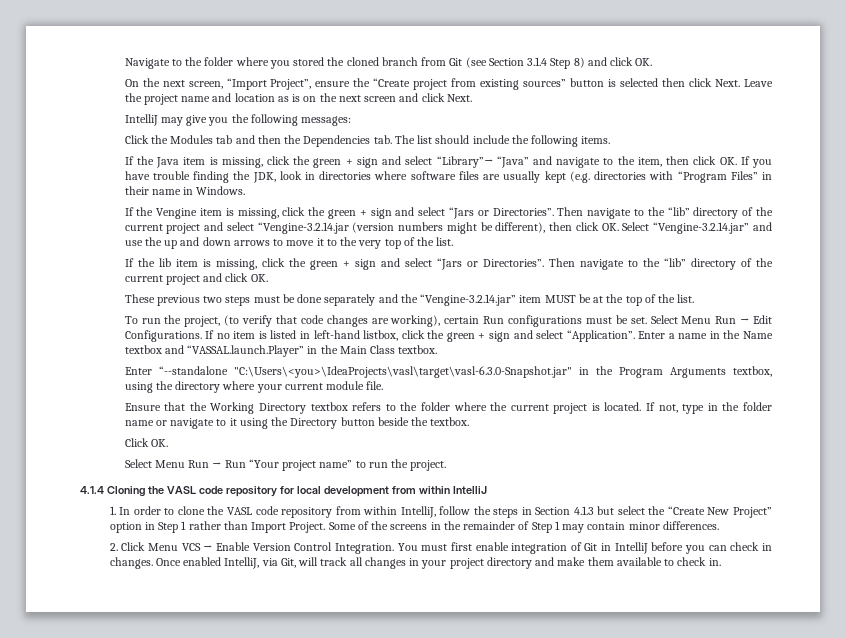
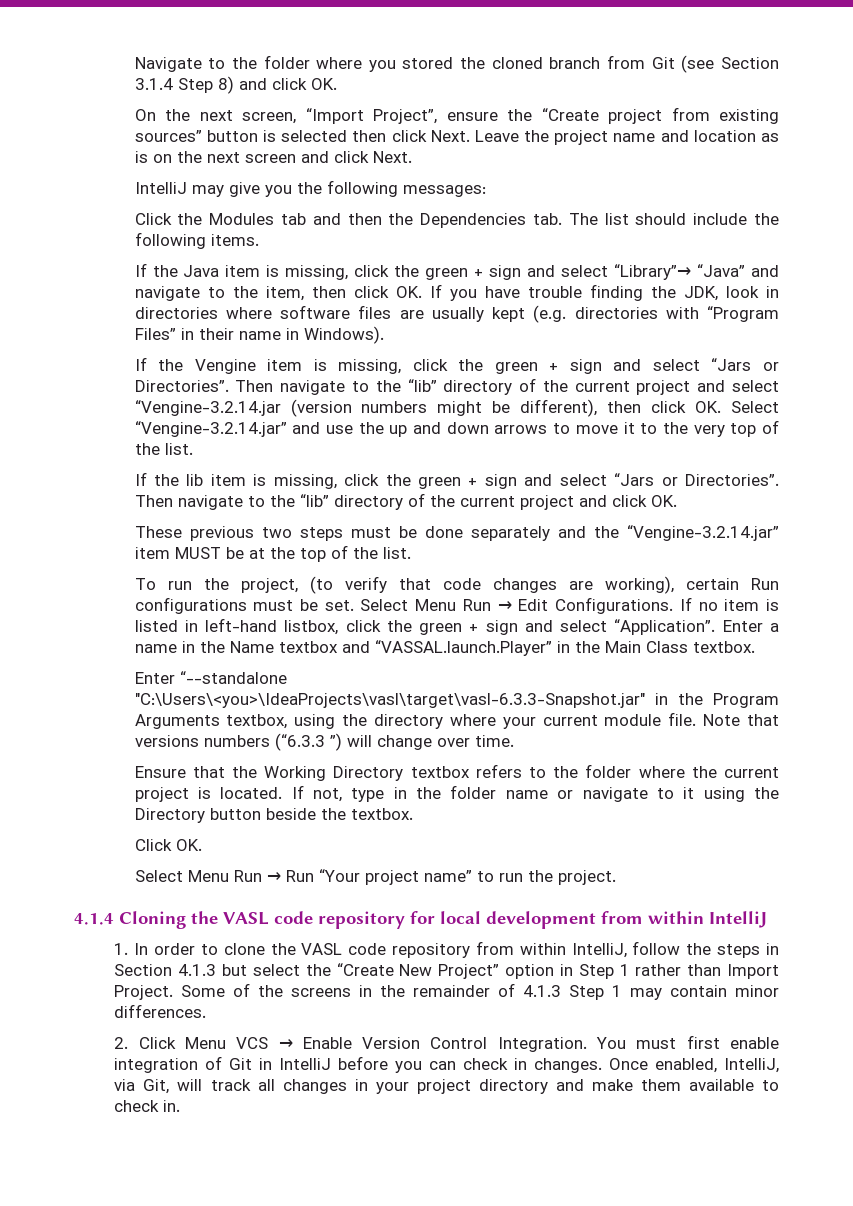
- If the Java item is missing, click the green + sign and select “Library”→ “Java” and navigate to the item, then click OK. If you have trouble finding the JDK, look in directories where software files are usually kept (e.g. directories with “Program Files” in their name in Windows.
+ If the Java item is missing, click the green + sign and select “Library”→ “Java” and navigate to the item, then click OK. If you have trouble finding the JDK, look in directories where software files are usually kept (e.g. directories with “Program Files” in their name in Windows).
- Enter “--standalone "C:\Users\<you>\IdeaProjects\vasl\target\vasl-6.3.0-Snapshot.jar" in the Program Arguments textbox, using the directory where your current module file.
+ Enter “--standalone "C:\Users\<you>\IdeaProjects\vasl\target\vasl-6.3.3-Snapshot.jar" in the Program Arguments textbox, using the directory where your current module file. Note that versions numbers (“6.3.3 ”) will change over time.
- Some of the screens in the remainder of Step 1 may contain minor differences.
+ Some of the screens in the remainder of 4.1.3 Step 1 may contain minor differences.
- Once enabled IntelliJ, via Git, will track all changes in your project directory and make them available to check in.
+ Once enabled, IntelliJ, via Git, will track all changes in your project directory and make them available to check in.

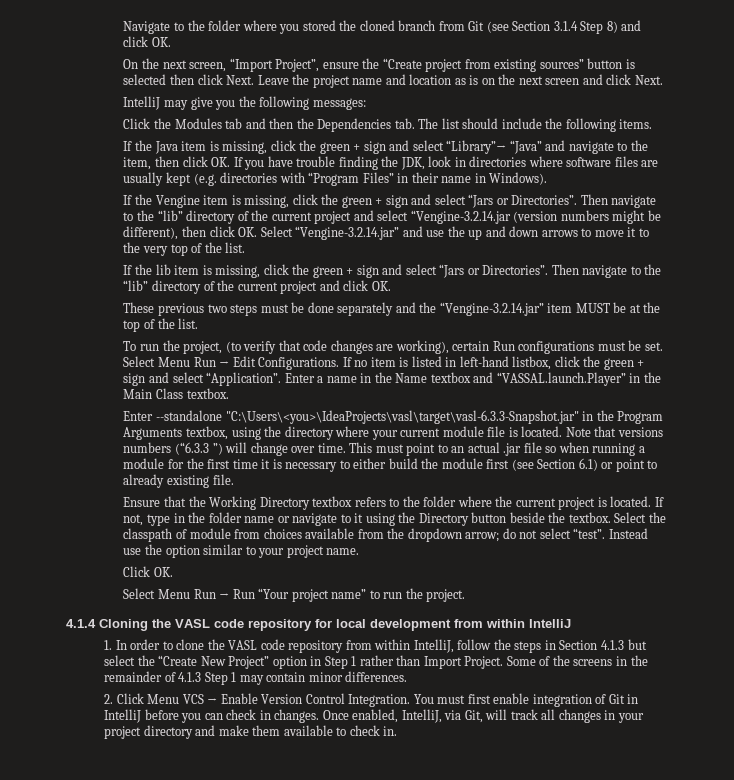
- Enter “--standalone "C:\Users\<you>\IdeaProjects\vasl\target\vasl-6.3.3-Snapshot.jar" in the Program Arguments textbox, using the directory where your current module file.
+ Enter --standalone "C:\Users\<you>\IdeaProjects\vasl\target\vasl-6.3.3-Snapshot.jar" in the Program Arguments textbox, using the directory where your current module file is located.
+ This must point to an actual .jar file so when running a module for the first time it is necessary to either build the module first (see Section 6.1) or point to already existing file.
+ Select the classpath of module from choices available from the dropdown arrow; do not select “test”. Instead use the option similar to your project name.

